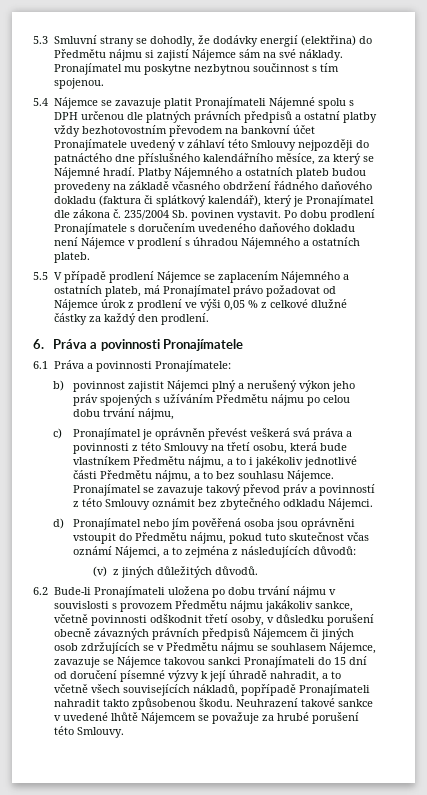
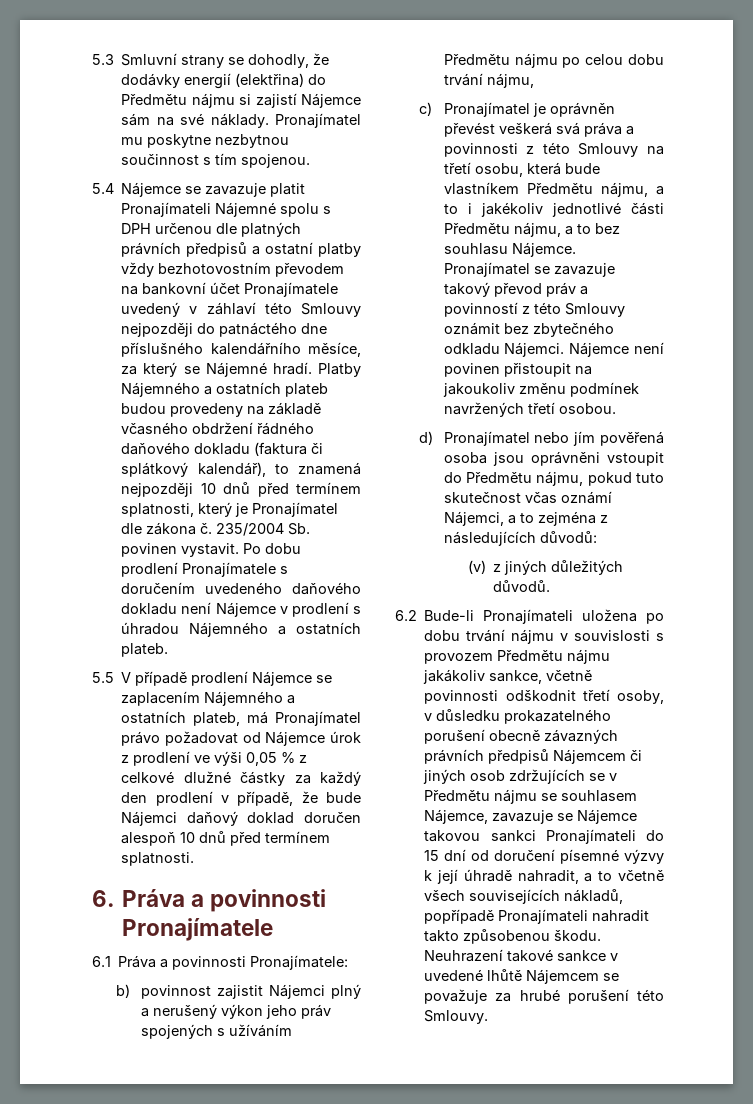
- Platby Nájemného a ostatních plateb budou provedeny na základě včasného obdržení řádného daňového dokladu (faktura či splátkový kalendář), který je Pronajímatel dle zákona č.
+ Platby Nájemného a ostatních plateb budou provedeny na základě včasného obdržení řádného daňového dokladu (faktura či splátkový kalendář), to znamená nejpozději 10 dnů před termínem splatnosti, který je Pronajímatel dle zákona č.
- 5.5 V případě prodlení Nájemce se zaplacením Nájemného a ostatních plateb, má Pronajímatel právo požadovat od Nájemce úrok z prodlení ve výši 0,05 % z celkové dlužné částky za každý den prodlení.
+ 5.5 V případě prodlení Nájemce se zaplacením Nájemného a ostatních plateb, má Pronajímatel právo požadovat od Nájemce úrok z prodlení ve výši 0,05 % z celkové dlužné částky za každý den prodlení v případě, že bude Nájemci daňový doklad doručen alespoň 10 dnů před termínem splatnosti.
+ Nájemce není povinen přistoupit na jakoukoliv změnu podmínek navržených třetí osobou.
- 6.2 Bude-li Pronajímateli uložena po dobu trvání nájmu v souvislosti s provozem Předmětu nájmu jakákoliv sankce, včetně povinnosti odškodnit třetí osoby, v důsledku porušení obecně závazných právních předpisů Nájemcem či jiných osob zdržujících se v Předmětu nájmu se souhlasem Nájemce, zavazuje se Nájemce takovou sankci Pronajímateli do 15 dní od doručení písemné výzvy k její úhradě nahradit, a to včetně všech souvisejících nákladů, popřípadě Pronajímateli nahradit takto způsobenou škodu.
+ 6.2 Bude-li Pronajímateli uložena po dobu trvání nájmu v souvislosti s provozem Předmětu nájmu jakákoliv sankce, včetně povinnosti odškodnit třetí osoby, v důsledku prokazatelného porušení obecně závazných právních předpisů Nájemcem či jiných osob zdržujících se v Předmětu nájmu se souhlasem Nájemce, zavazuje se Nájemce takovou sankci Pronajímateli do 15 dní od doručení písemné výzvy k její úhradě nahradit, a to včetně všech souvisejících nákladů, popřípadě Pronajímateli nahradit takto způsobenou škodu.

